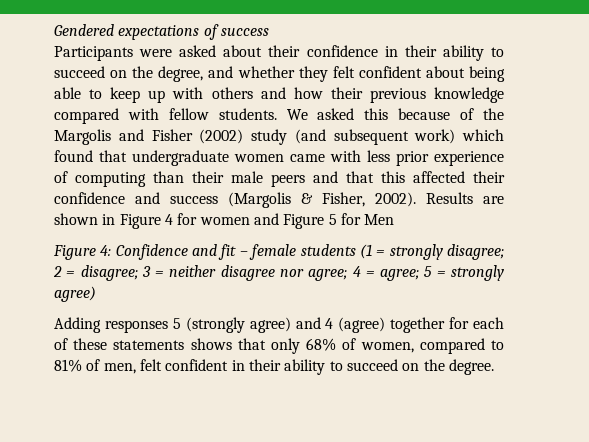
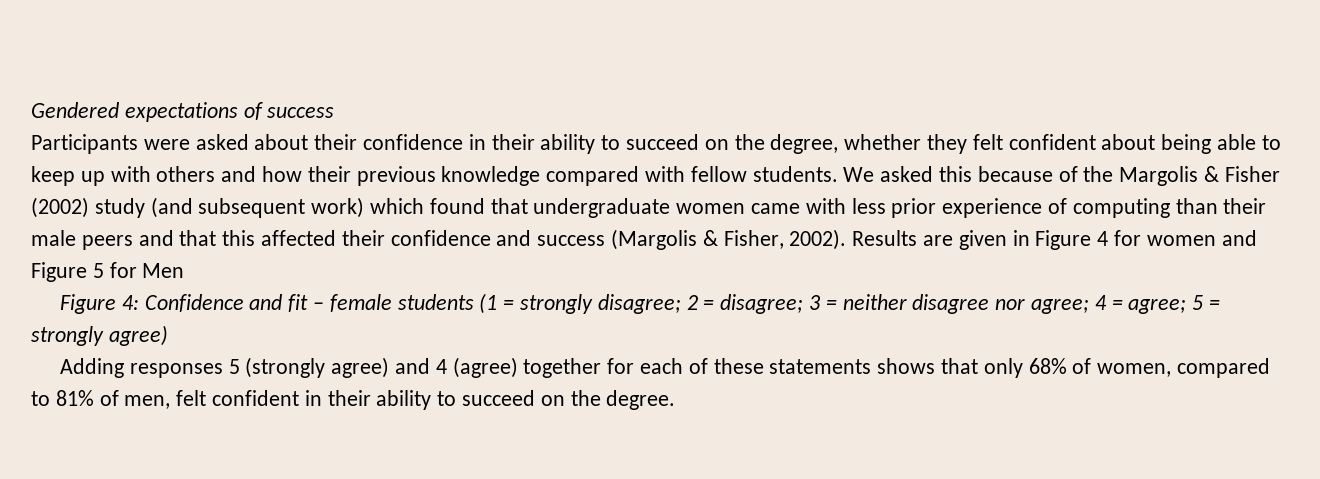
- Participants were asked about their confidence in their ability to succeed on the degree, and whether they felt confident about being able to keep up with others and how their previous knowledge compared with fellow students.
+ Participants were asked about their confidence in their ability to succeed on the degree, whether they felt confident about being able to keep up with others and how their previous knowledge compared with fellow students.
- We asked this because of the Margolis and Fisher (2002) study (and subsequent work) which found that undergraduate women came with less prior experience of computing than their male peers and that this affected their confidence and success (Margolis & Fisher, 2002).
+ We asked this because of the Margolis & Fisher (2002) study (and subsequent work) which found that undergraduate women came with less prior experience of computing than their male peers and that this affected their confidence and success (Margolis & Fisher, 2002).
- Results are shown in Figure 4 for women and Figure 5 for Men
+ Results are given in Figure 4 for women and Figure 5 for Men

